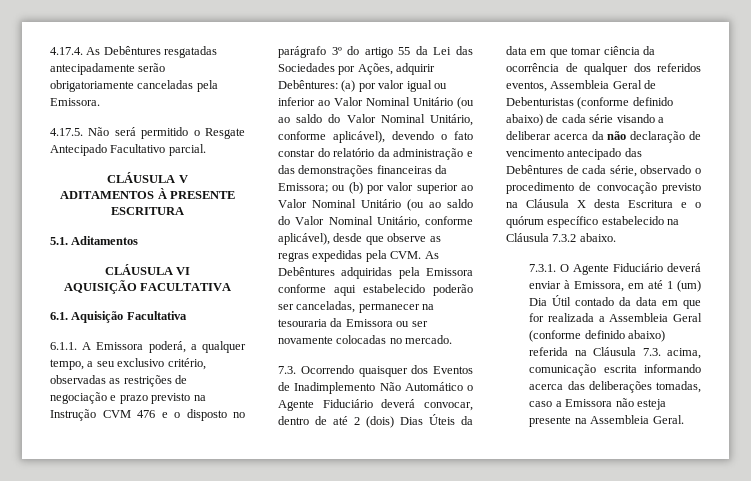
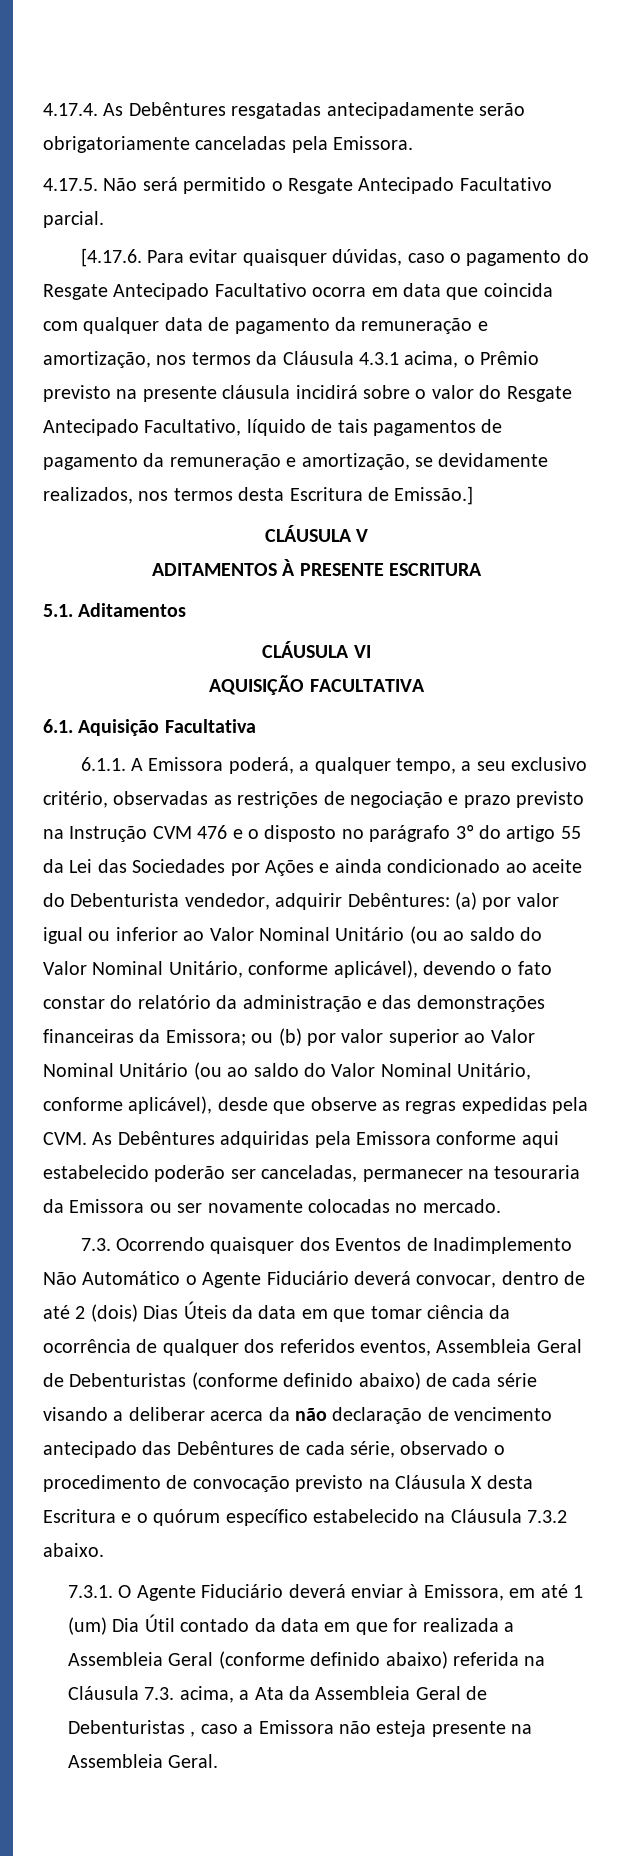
+ [4.17.6. Para evitar quaisquer dúvidas, caso o pagamento do Resgate Antecipado Facultativo ocorra em data que coincida com qualquer data de pagamento da remuneração e amortização, nos termos da Cláusula 4.3.1 acima, o Prêmio previsto na presente cláusula incidirá sobre o valor do Resgate Antecipado Facultativo, líquido de tais pagamentos de pagamento da remuneração e amortização, se devidamente realizados, nos termos desta Escritura de Emissão.]
- 6.1.1. A Emissora poderá, a qualquer tempo, a seu exclusivo critério, observadas as restrições de negociação e prazo previsto na Instrução CVM 476 e o disposto no parágrafo 3º do artigo 55 da Lei das Sociedades por Ações, adquirir Debêntures:
+ 6.1.1. A Emissora poderá, a qualquer tempo, a seu exclusivo critério, observadas as restrições de negociação e prazo previsto na Instrução CVM 476 e o disposto no parágrafo 3º do artigo 55 da Lei das Sociedades por Ações e ainda condicionado ao aceite do Debenturista vendedor, adquirir Debêntures:
- 7.3.1. O Agente Fiduciário deverá enviar à Emissora, em até 1 (um) Dia Útil contado da data em que for realizada a Assembleia Geral (conforme definido abaixo) referida na Cláusula 7.3. acima, comunicação escrita informando acerca das deliberações tomadas, caso a Emissora não esteja presente na Assembleia Geral.
+ 7.3.1. O Agente Fiduciário deverá enviar à Emissora, em até 1 (um) Dia Útil contado da data em que for realizada a Assembleia Geral (conforme definido abaixo) referida na Cláusula 7.3. acima, a Ata da Assembleia Geral de Debenturistas , caso a Emissora não esteja presente na Assembleia Geral.

